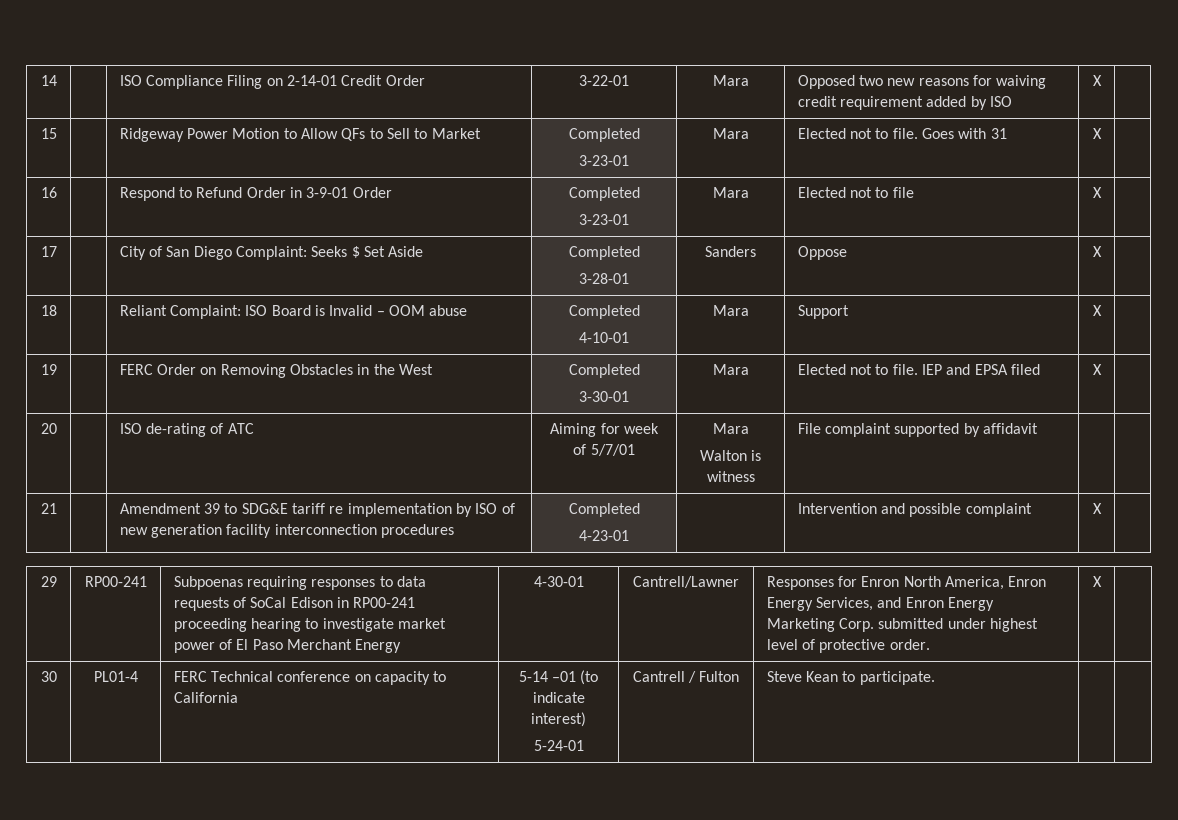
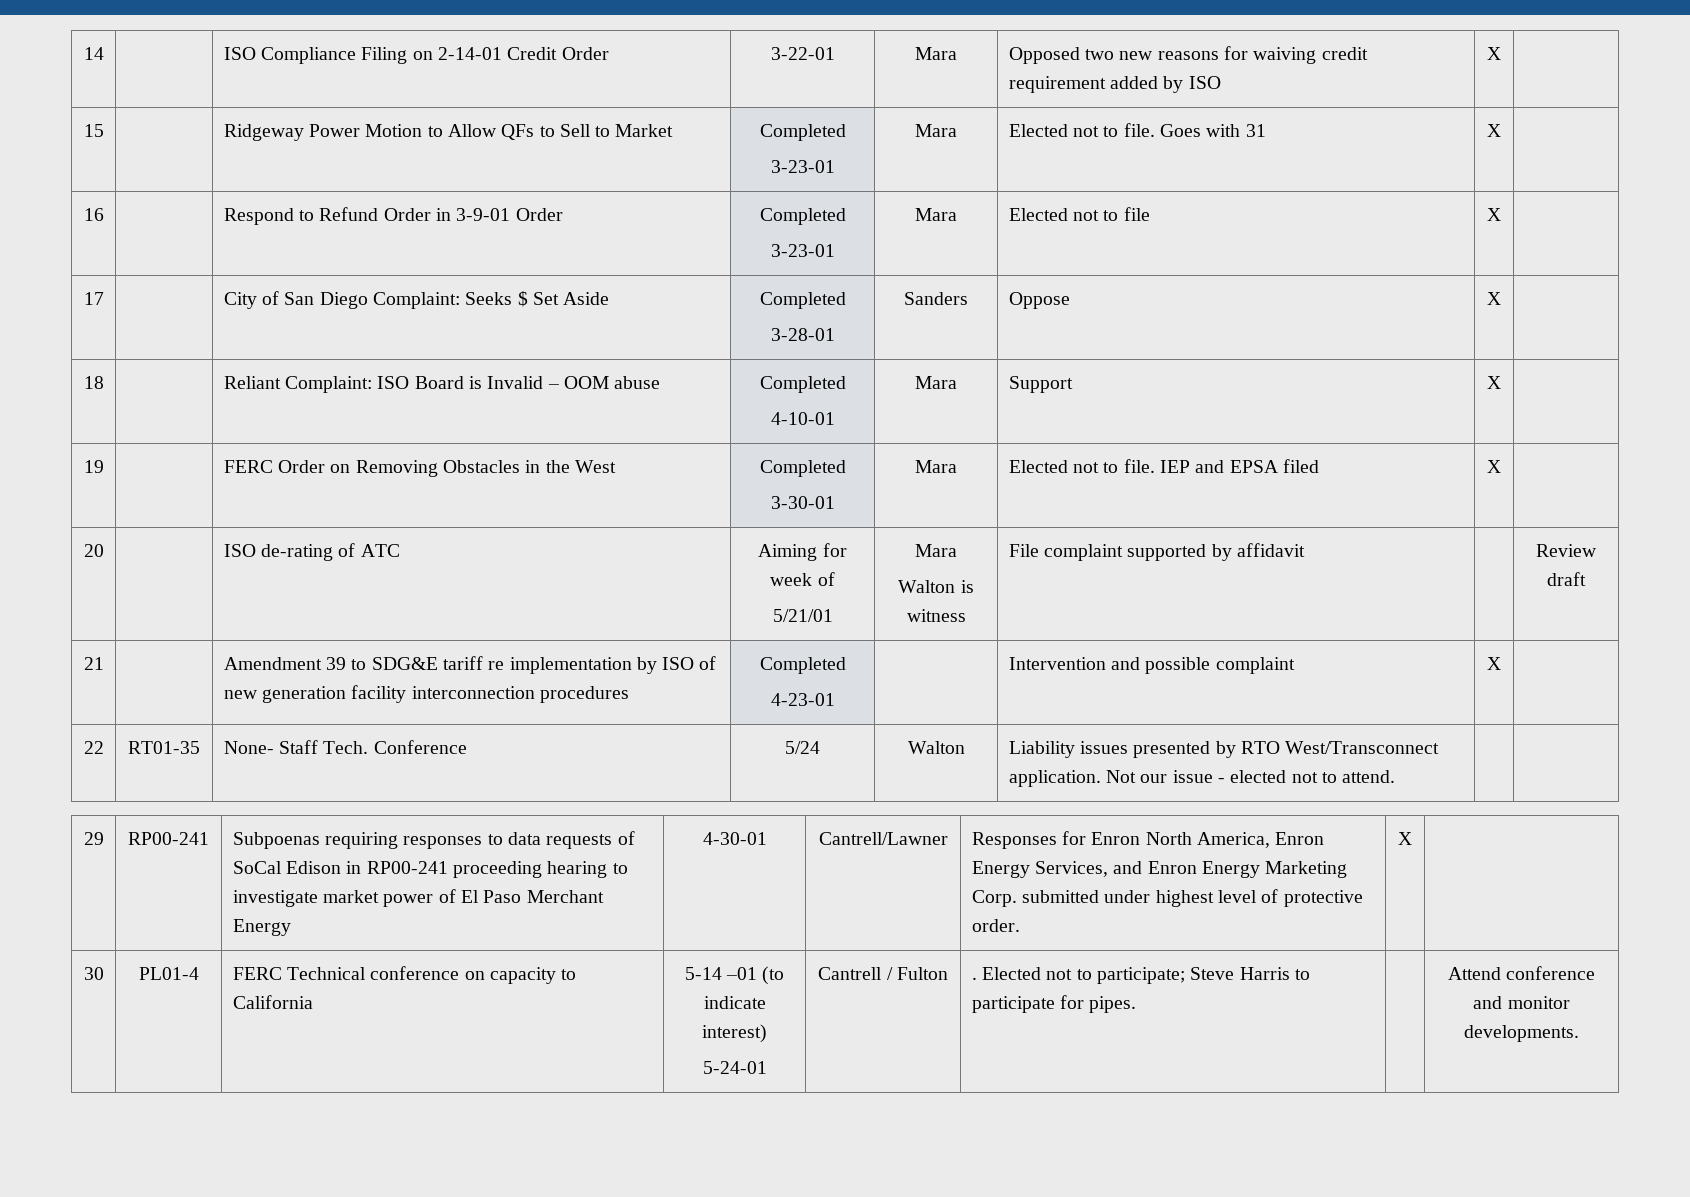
- 20 | | ISO de-rating of ATC | Aiming for week of 5/7/01 | Mara
- Walton is witness | File complaint supported by affidavit | |
+ 20 | | ISO de-rating of ATC | Aiming for week of
+ 5/21/01 | Mara
+ Walton is witness | File complaint supported by affidavit | | Review draft
+ 22 | RT01-35 | None- Staff Tech. Conference | 5/24 | Walton | Liability issues presented by RTO West/Transconnect application. Not our issue - elected not to attend. | |
  30 | PL01-4 | FERC Technical conference on capacity to California | 5-14 –01 (to indicate interest)
- 5-24-01 | Cantrell / Fulton | Steve Kean to participate. | |
+ 5-24-01 | Cantrell / Fulton | . Elected not to participate; Steve Harris to participate for pipes. | | Attend conference and monitor developments.

